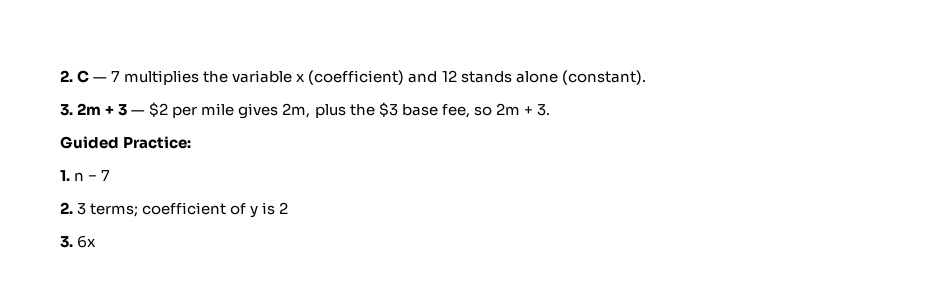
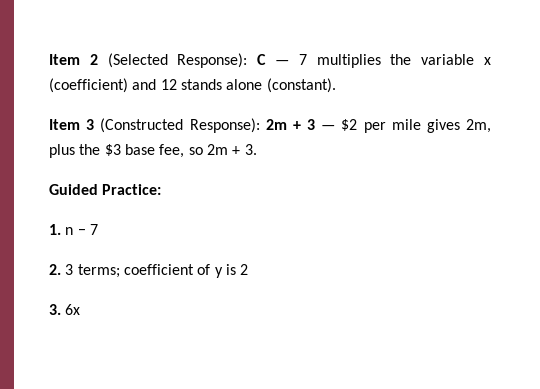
- 2. C — 7 multiplies the variable x (coefficient) and 12 stands alone (constant).
+ Item 2 (Selected Response): C — 7 multiplies the variable x (coefficient) and 12 stands alone (constant).
- 3. 2m + 3 — $2 per mile gives 2m, plus the $3 base fee, so 2m + 3.
+ Item 3 (Constructed Response): 2m + 3 — $2 per mile gives 2m, plus the $3 base fee, so 2m + 3.

